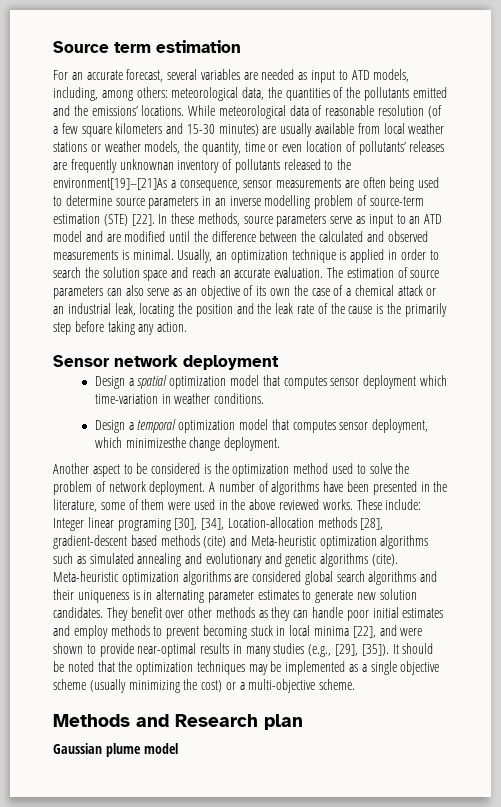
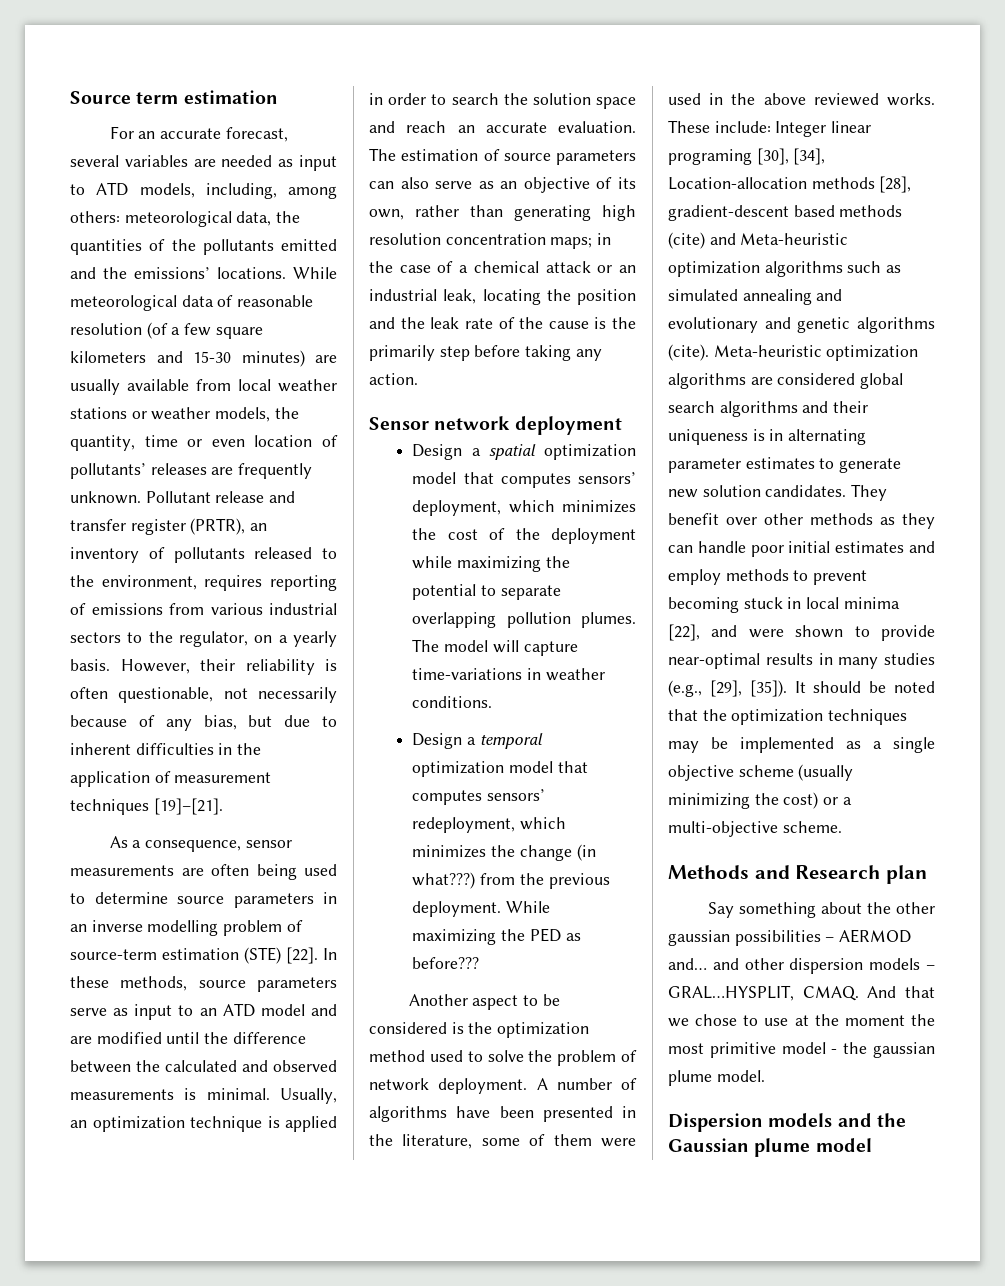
- While meteorological data of reasonable resolution (of a few square kilometers and 15-30 minutes) are usually available from local weather stations or weather models, the quantity, time or even location of pollutants’ releases are frequently unknownan inventory of pollutants released to the environment[19]–[21]As a consequence, sensor measurements are often being used to determine source parameters in an inverse modelling problem of source-term estimation (STE) [22].
+ While meteorological data of reasonable resolution (of a few square kilometers and 15-30 minutes) are usually available from local weather stations or weather models, the quantity, time or even location of pollutants’ releases are frequently unknown. Pollutant release and transfer register (PRTR), an inventory of pollutants released to the environment, requires reporting of emissions from various industrial sectors to the regulator, on a yearly basis. However, their reliability is often questionable, not necessarily because of any bias, but due to inherent difficulties in the application of measurement techniques [19]–[21].
+ As a consequence, sensor measurements are often being used to determine source parameters in an inverse modelling problem of source-term estimation (STE) [22].
- The estimation of source parameters can also serve as an objective of its own the case of a chemical attack or an industrial leak, locating the position and the leak rate of the cause is the primarily step before taking any action.
+ The estimation of source parameters can also serve as an objective of its own, rather than generating high resolution concentration maps; in the case of a chemical attack or an industrial leak, locating the position and the leak rate of the cause is the primarily step before taking any action.
- Design a spatial optimization model that computes sensor deployment which time-variation in weather conditions.
+ Design a spatial optimization model that computes sensors’ deployment, which minimizes the cost of the deployment while maximizing the potential to separate overlapping pollution plumes. The model will capture time-variations in weather conditions.
- Design a temporal optimization model that computes sensor deployment, which minimizesthe change deployment.
+ Design a temporal optimization model that computes sensors’ redeployment, which minimizes the change (in what???) from the previous deployment. While maximizing the PED as before???
- Gaussian plume model
+ Say something about the other gaussian possibilities – AERMOD and… and other dispersion models – GRAL…HYSPLIT, CMAQ. And that we chose to use at the moment the most primitive model - the gaussian plume model.
+ Dispersion models and the Gaussian plume model

